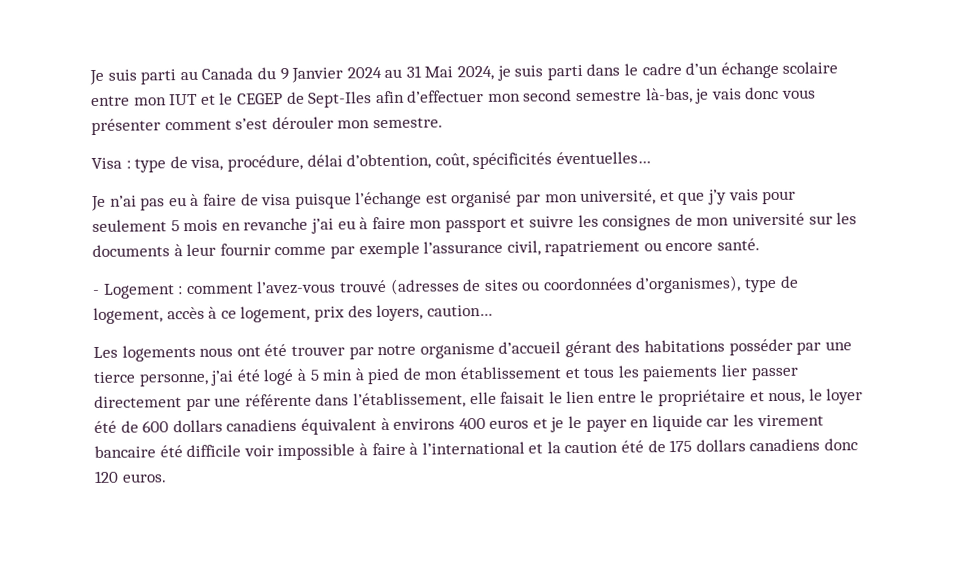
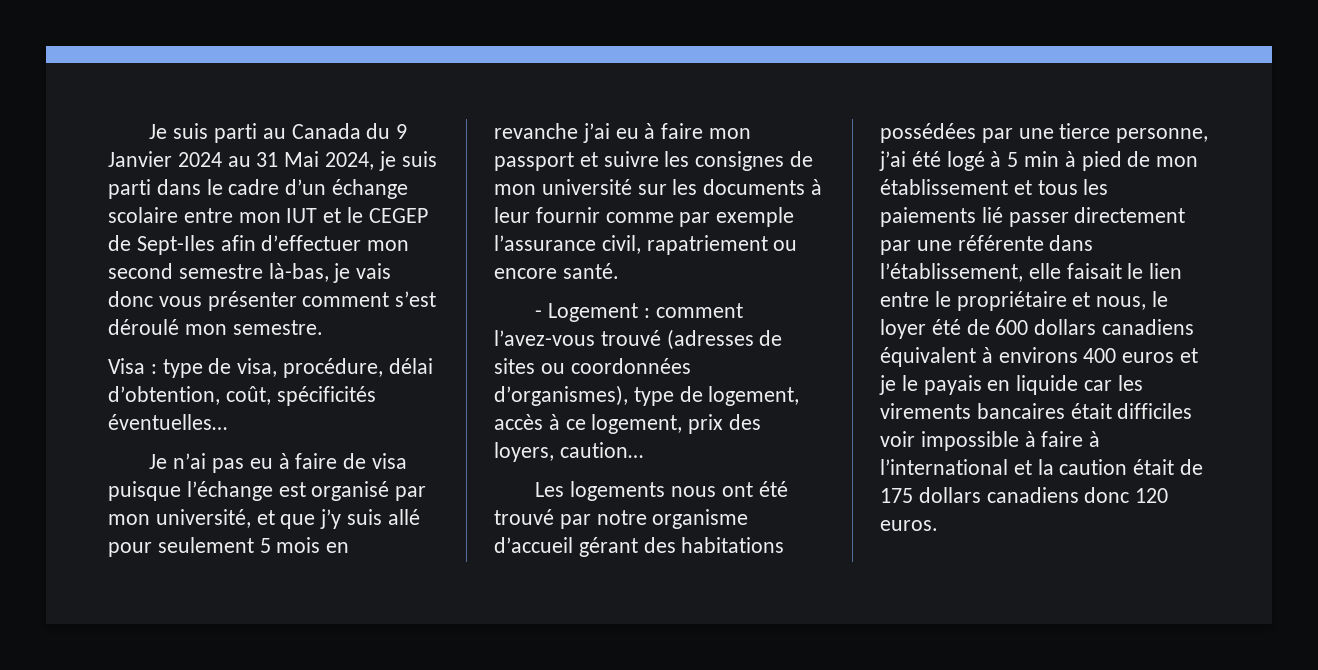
- Je suis parti au Canada du 9 Janvier 2024 au 31 Mai 2024, je suis parti dans le cadre d’un échange scolaire entre mon IUT et le CEGEP de Sept-Iles afin d’effectuer mon second semestre là-bas, je vais donc vous présenter comment s’est dérouler mon semestre.
+ Je suis parti au Canada du 9 Janvier 2024 au 31 Mai 2024, je suis parti dans le cadre d’un échange scolaire entre mon IUT et le CEGEP de Sept-Iles afin d’effectuer mon second semestre là-bas, je vais donc vous présenter comment s’est déroulé mon semestre.
- Je n’ai pas eu à faire de visa puisque l’échange est organisé par mon université, et que j’y vais pour seulement 5 mois en revanche j’ai eu à faire mon passport et suivre les consignes de mon université sur les documents à leur fournir comme par exemple l’assurance civil, rapatriement ou encore santé.
+ Je n’ai pas eu à faire de visa puisque l’échange est organisé par mon université, et que j’y suis allé pour seulement 5 mois en revanche j’ai eu à faire mon passport et suivre les consignes de mon université sur les documents à leur fournir comme par exemple l’assurance civil, rapatriement ou encore santé.
- Les logements nous ont été trouver par notre organisme d’accueil gérant des habitations posséder par une tierce personne, j’ai été logé à 5 min à pied de mon établissement et tous les paiements lier passer directement par une référente dans l’établissement, elle faisait le lien entre le propriétaire et nous, le loyer été de 600 dollars canadiens équivalent à environs 400 euros et je le payer en liquide car les virement bancaire été difficile voir impossible à faire à l’international et la caution été de 175 dollars canadiens donc 120 euros.
+ Les logements nous ont été trouvé par notre organisme d’accueil gérant des habitations possédées par une tierce personne, j’ai été logé à 5 min à pied de mon établissement et tous les paiements lié passer directement par une référente dans l’établissement, elle faisait le lien entre le propriétaire et nous, le loyer été de 600 dollars canadiens équivalent à environs 400 euros et je le payais en liquide car les virements bancaires était difficiles voir impossible à faire à l’international et la caution était de 175 dollars canadiens donc 120 euros.

